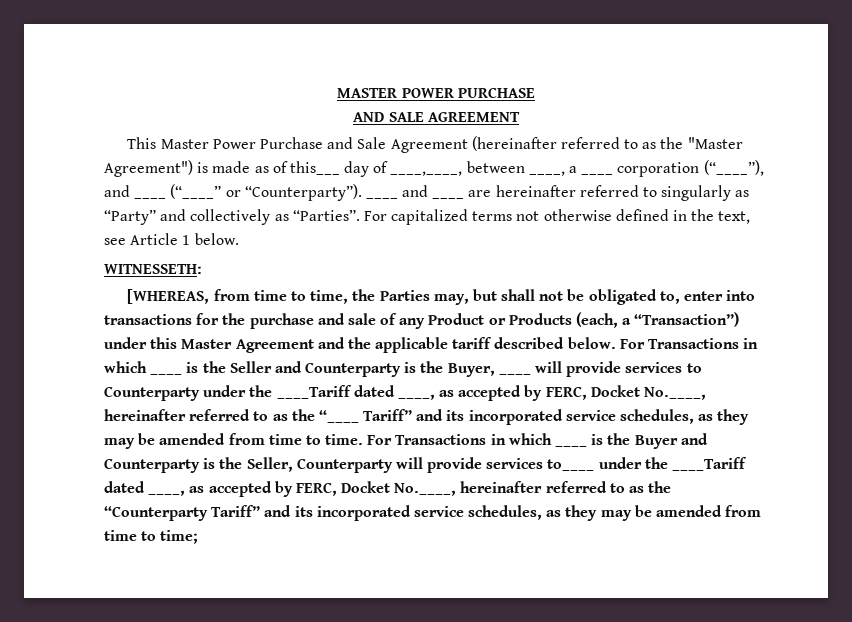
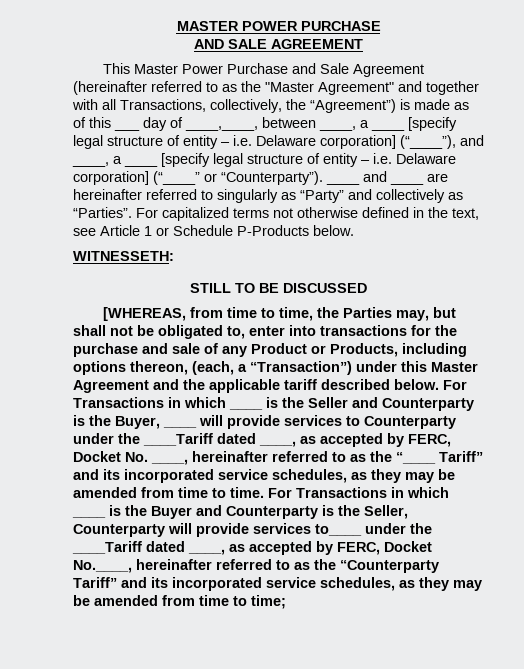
- This Master Power Purchase and Sale Agreement (hereinafter referred to as the "Master Agreement") is made as of this___ day of ____,____, between ____, a ____ corporation (“____”), and ____ (“____” or “Counterparty”).
+ This Master Power Purchase and Sale Agreement (hereinafter referred to as the "Master Agreement" and together with all Transactions, collectively, the “Agreement”) is made as of this ___ day of ____,____, between ____, a ____ [specify legal structure of entity – i.e. Delaware corporation] (“____”), and ____, a ____ [specify legal structure of entity – i.e. Delaware corporation] (“____” or “Counterparty”).
- For capitalized terms not otherwise defined in the text, see Article 1 below.
+ For capitalized terms not otherwise defined in the text, see Article 1 or Schedule P-Products below.
+ STILL TO BE DISCUSSED
- [WHEREAS, from time to time, the Parties may, but shall not be obligated to, enter into transactions for the purchase and sale of any Product or Products (each, a “Transaction”) under this Master Agreement and the applicable tariff described below.
+ [WHEREAS, from time to time, the Parties may, but shall not be obligated to, enter into transactions for the purchase and sale of any Product or Products, including options thereon, (each, a “Transaction”) under this Master Agreement and the applicable tariff described below.
- For Transactions in which ____ is the Seller and Counterparty is the Buyer, ____ will provide services to Counterparty under the ____Tariff dated ____, as accepted by FERC, Docket No.____, hereinafter referred to as the “____ Tariff” and its incorporated service schedules, as they may be amended from time to time.
+ For Transactions in which ____ is the Seller and Counterparty is the Buyer, ____ will provide services to Counterparty under the ____Tariff dated ____, as accepted by FERC, Docket No. ____, hereinafter referred to as the “____ Tariff” and its incorporated service schedules, as they may be amended from time to time.

